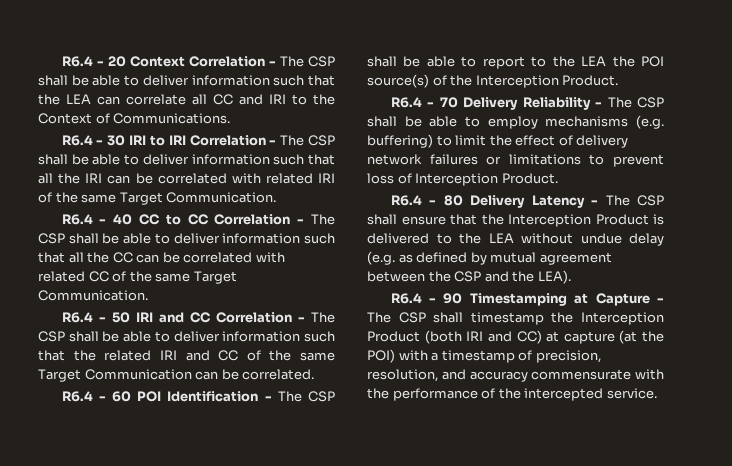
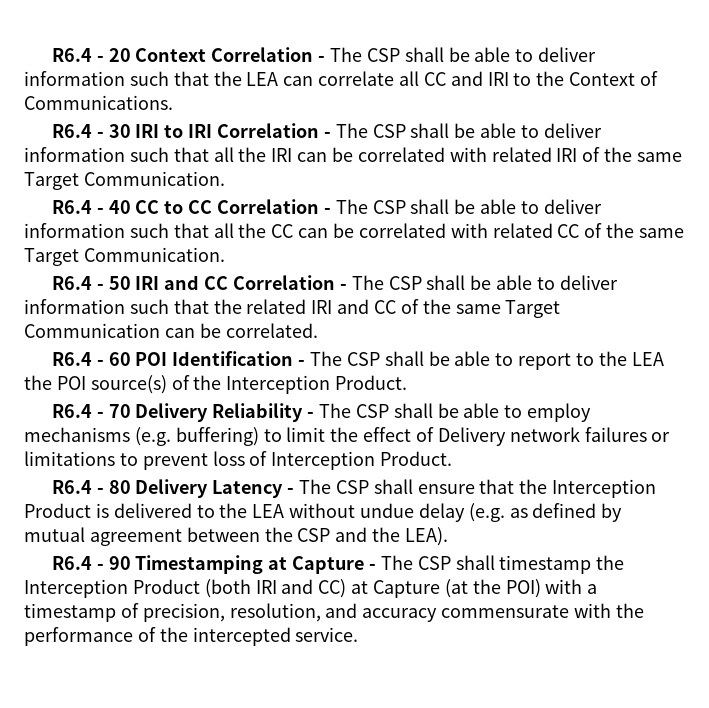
- R6.4 - 70 Delivery Reliability - The CSP shall be able to employ mechanisms (e.g. buffering) to limit the effect of delivery network failures or limitations to prevent loss of Interception Product.
+ R6.4 - 70 Delivery Reliability - The CSP shall be able to employ mechanisms (e.g. buffering) to limit the effect of Delivery network failures or limitations to prevent loss of Interception Product.
- R6.4 - 90 Timestamping at Capture - The CSP shall timestamp the Interception Product (both IRI and CC) at capture (at the POI) with a timestamp of precision, resolution, and accuracy commensurate with the performance of the intercepted service.
+ R6.4 - 90 Timestamping at Capture - The CSP shall timestamp the Interception Product (both IRI and CC) at Capture (at the POI) with a timestamp of precision, resolution, and accuracy commensurate with the performance of the intercepted service.

